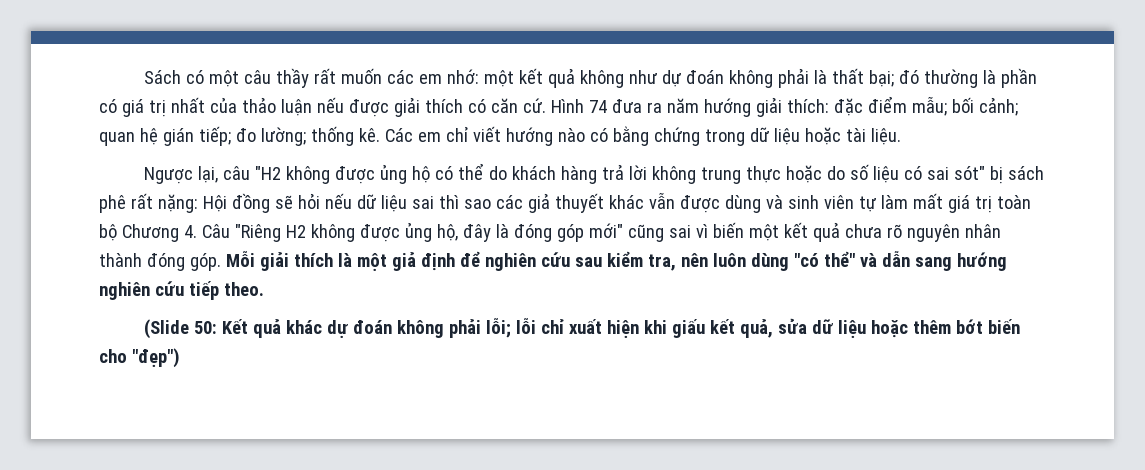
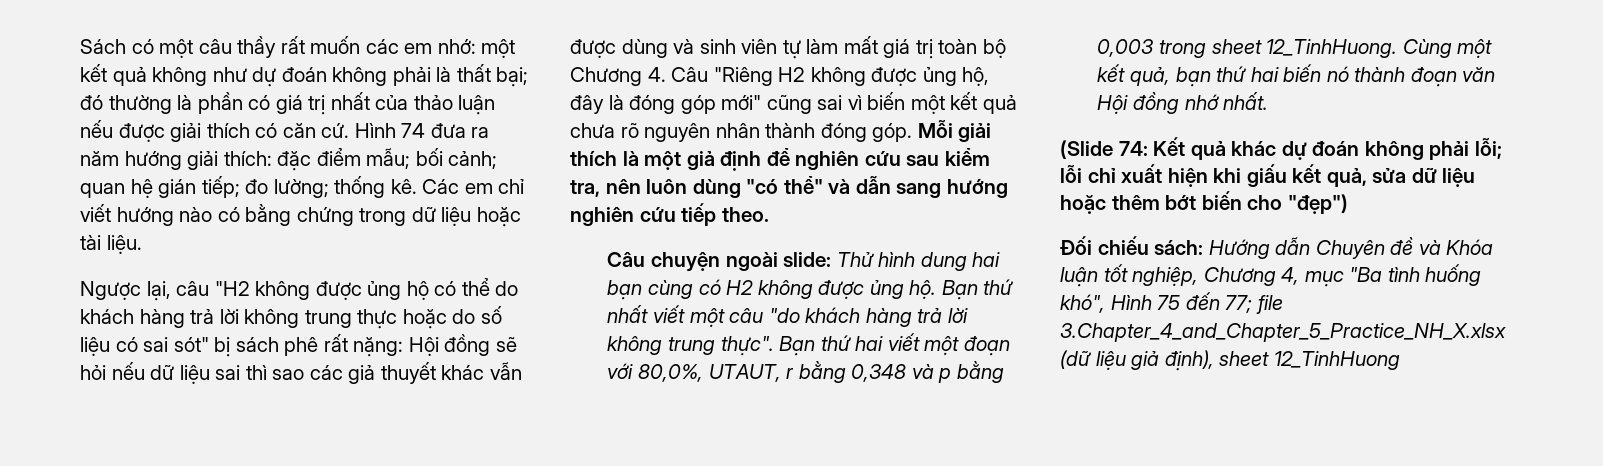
+ Câu chuyện ngoài slide: Thử hình dung hai bạn cùng có H2 không được ủng hộ. Bạn thứ nhất viết một câu "do khách hàng trả lời không trung thực". Bạn thứ hai viết một đoạn với 80,0%, UTAUT, r bằng 0,348 và p bằng 0,003 trong sheet 12_TinhHuong. Cùng một kết quả, bạn thứ hai biến nó thành đoạn văn Hội đồng nhớ nhất.
- (Slide 50: Kết quả khác dự đoán không phải lỗi; lỗi chỉ xuất hiện khi giấu kết quả, sửa dữ liệu hoặc thêm bớt biến cho "đẹp")
+ (Slide 74: Kết quả khác dự đoán không phải lỗi; lỗi chỉ xuất hiện khi giấu kết quả, sửa dữ liệu hoặc thêm bớt biến cho "đẹp")
+ Đối chiếu sách: Hướng dẫn Chuyên đề và Khóa luận tốt nghiệp, Chương 4, mục "Ba tình huống khó", Hình 75 đến 77; file 3.Chapter_4_and_Chapter_5_Practice_NH_X.xlsx (dữ liệu giả định), sheet 12_TinhHuong

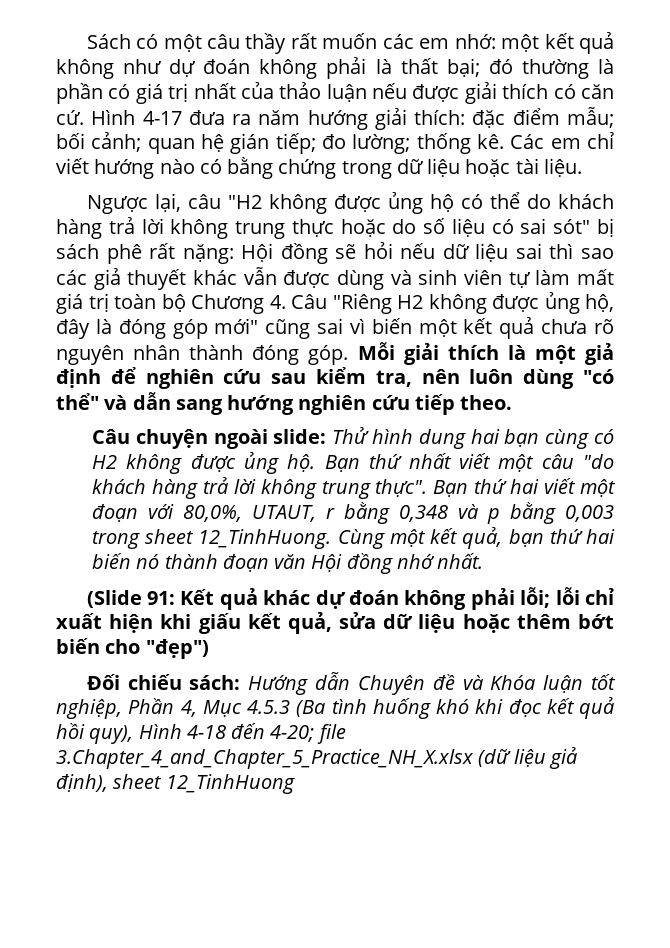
- Hình 74 đưa ra năm hướng giải thích: đặc điểm mẫu; bối cảnh; quan hệ gián tiếp; đo lường; thống kê.
+ Hình 4-17 đưa ra năm hướng giải thích: đặc điểm mẫu; bối cảnh; quan hệ gián tiếp; đo lường; thống kê.
- (Slide 74: Kết quả khác dự đoán không phải lỗi; lỗi chỉ xuất hiện khi giấu kết quả, sửa dữ liệu hoặc thêm bớt biến cho "đẹp")
+ (Slide 91: Kết quả khác dự đoán không phải lỗi; lỗi chỉ xuất hiện khi giấu kết quả, sửa dữ liệu hoặc thêm bớt biến cho "đẹp")
- Đối chiếu sách: Hướng dẫn Chuyên đề và Khóa luận tốt nghiệp, Chương 4, mục "Ba tình huống khó", Hình 75 đến 77; file 3.Chapter_4_and_Chapter_5_Practice_NH_X.xlsx (dữ liệu giả định), sheet 12_TinhHuong
+ Đối chiếu sách: Hướng dẫn Chuyên đề và Khóa luận tốt nghiệp, Phần 4, Mục 4.5.3 (Ba tình huống khó khi đọc kết quả hồi quy), Hình 4-18 đến 4-20; file 3.Chapter_4_and_Chapter_5_Practice_NH_X.xlsx (dữ liệu giả định), sheet 12_TinhHuong

